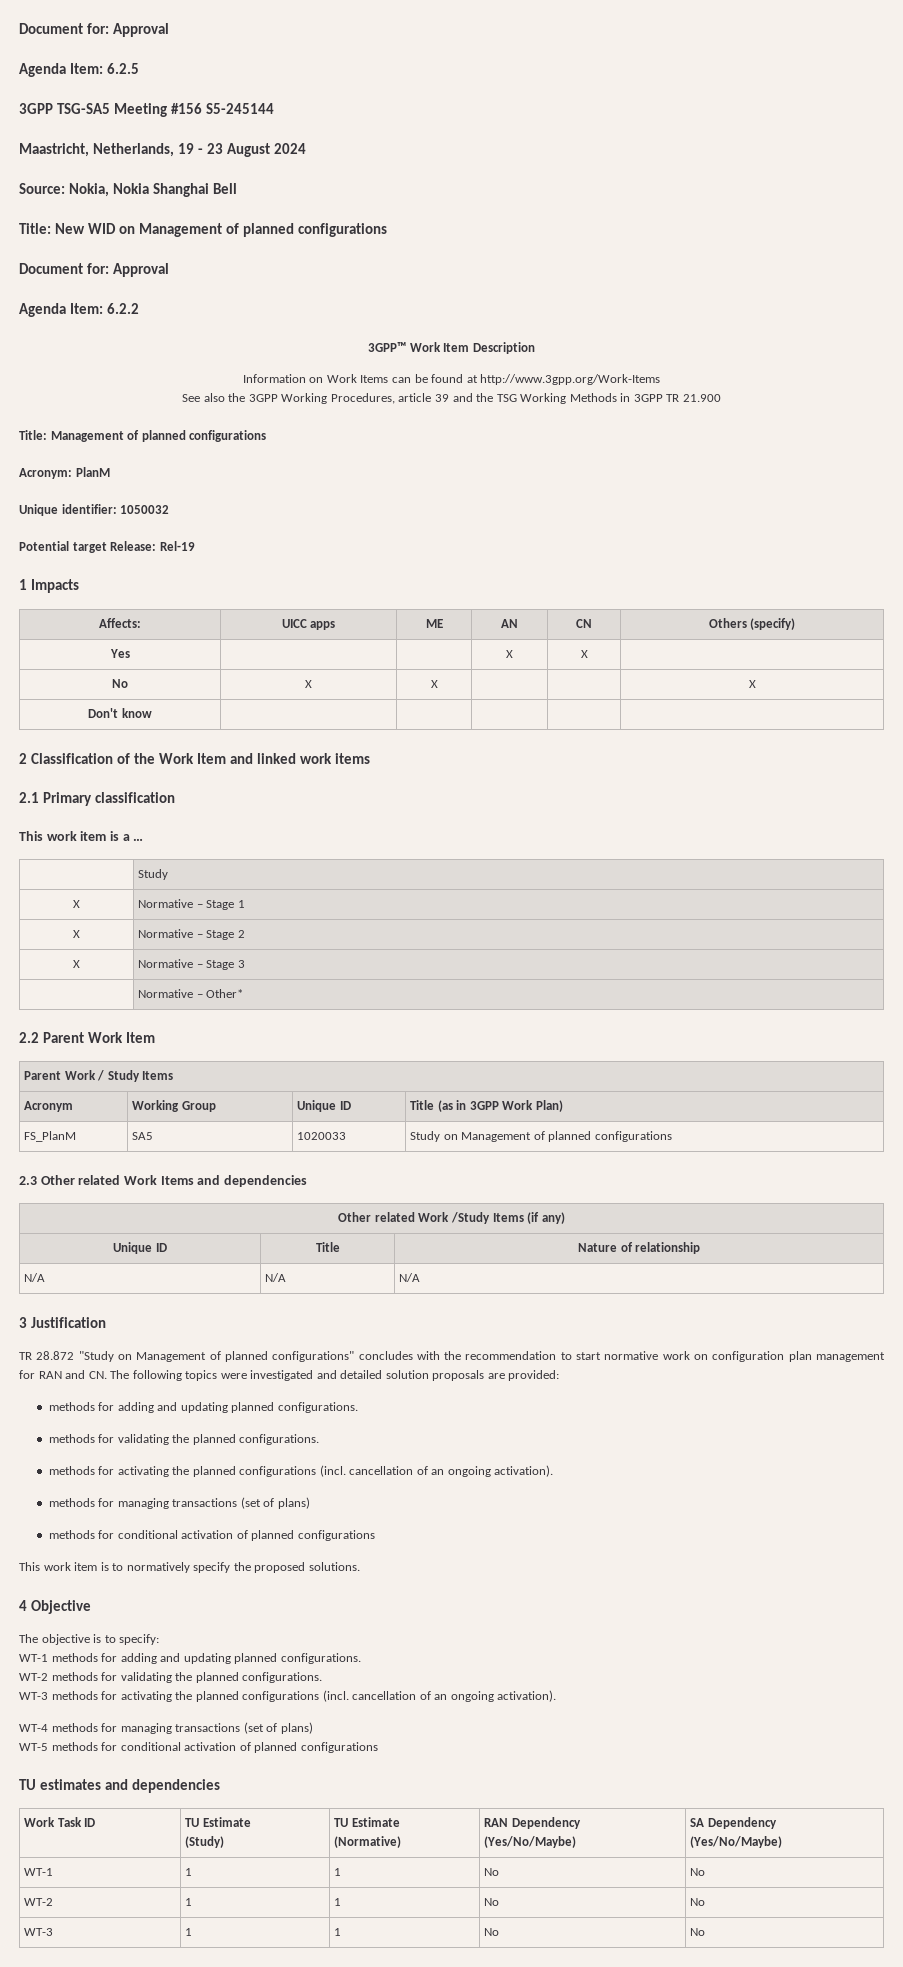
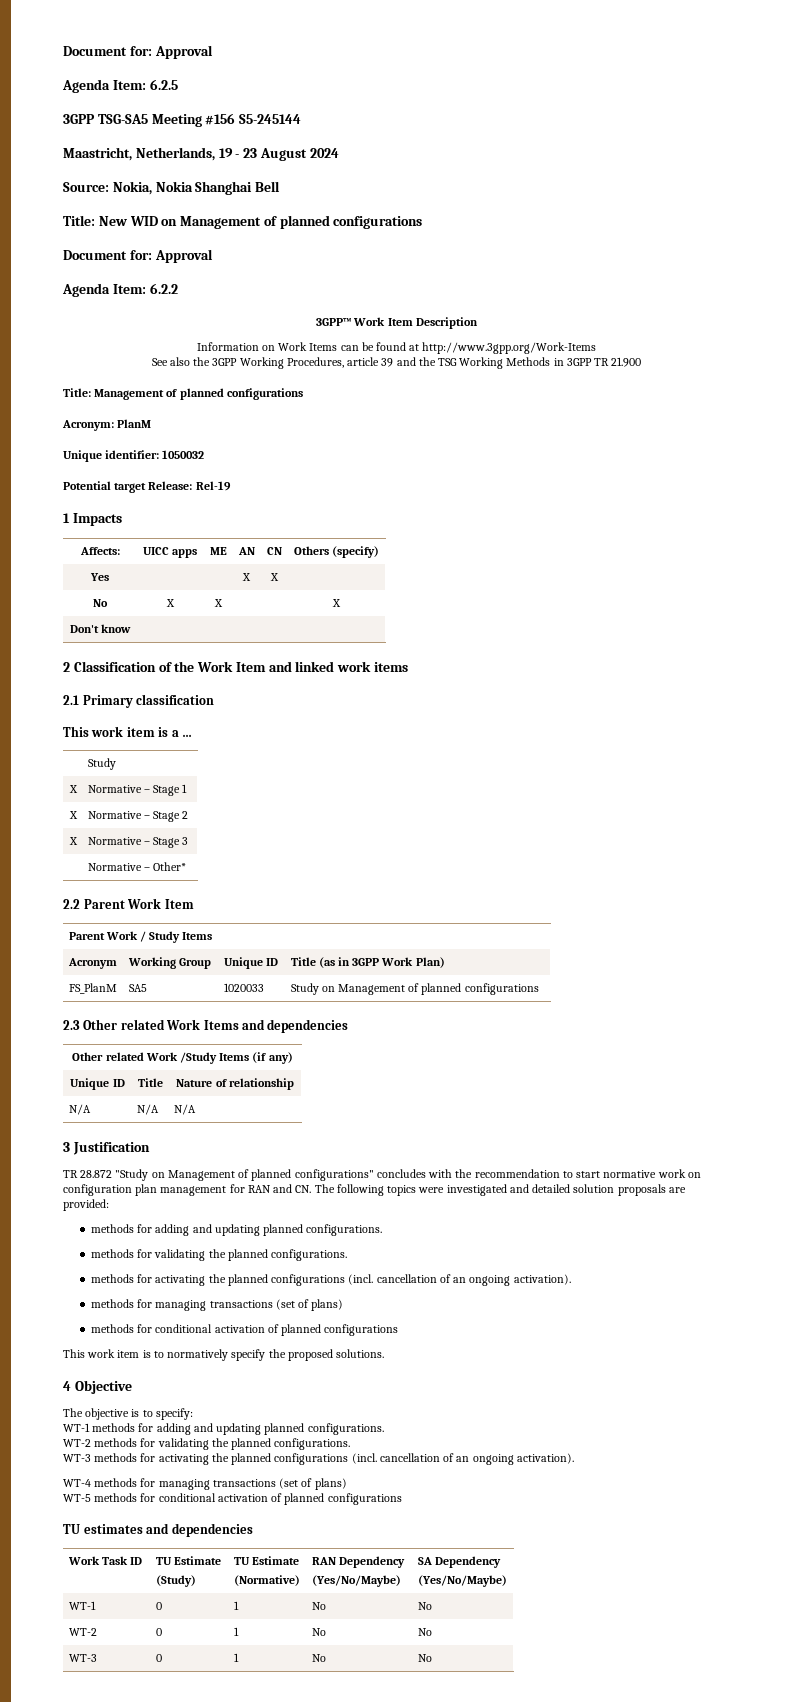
- WT-1 | 1 | 1 | No | No
+ WT-1 | 0 | 1 | No | No
- WT-2 | 1 | 1 | No | No
+ WT-2 | 0 | 1 | No | No
- WT-3 | 1 | 1 | No | No
+ WT-3 | 0 | 1 | No | No

